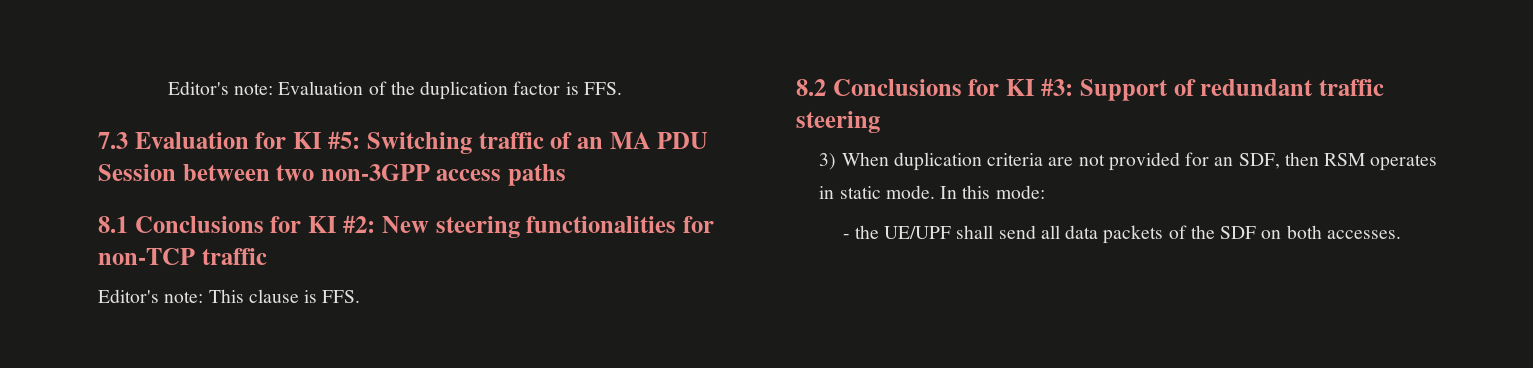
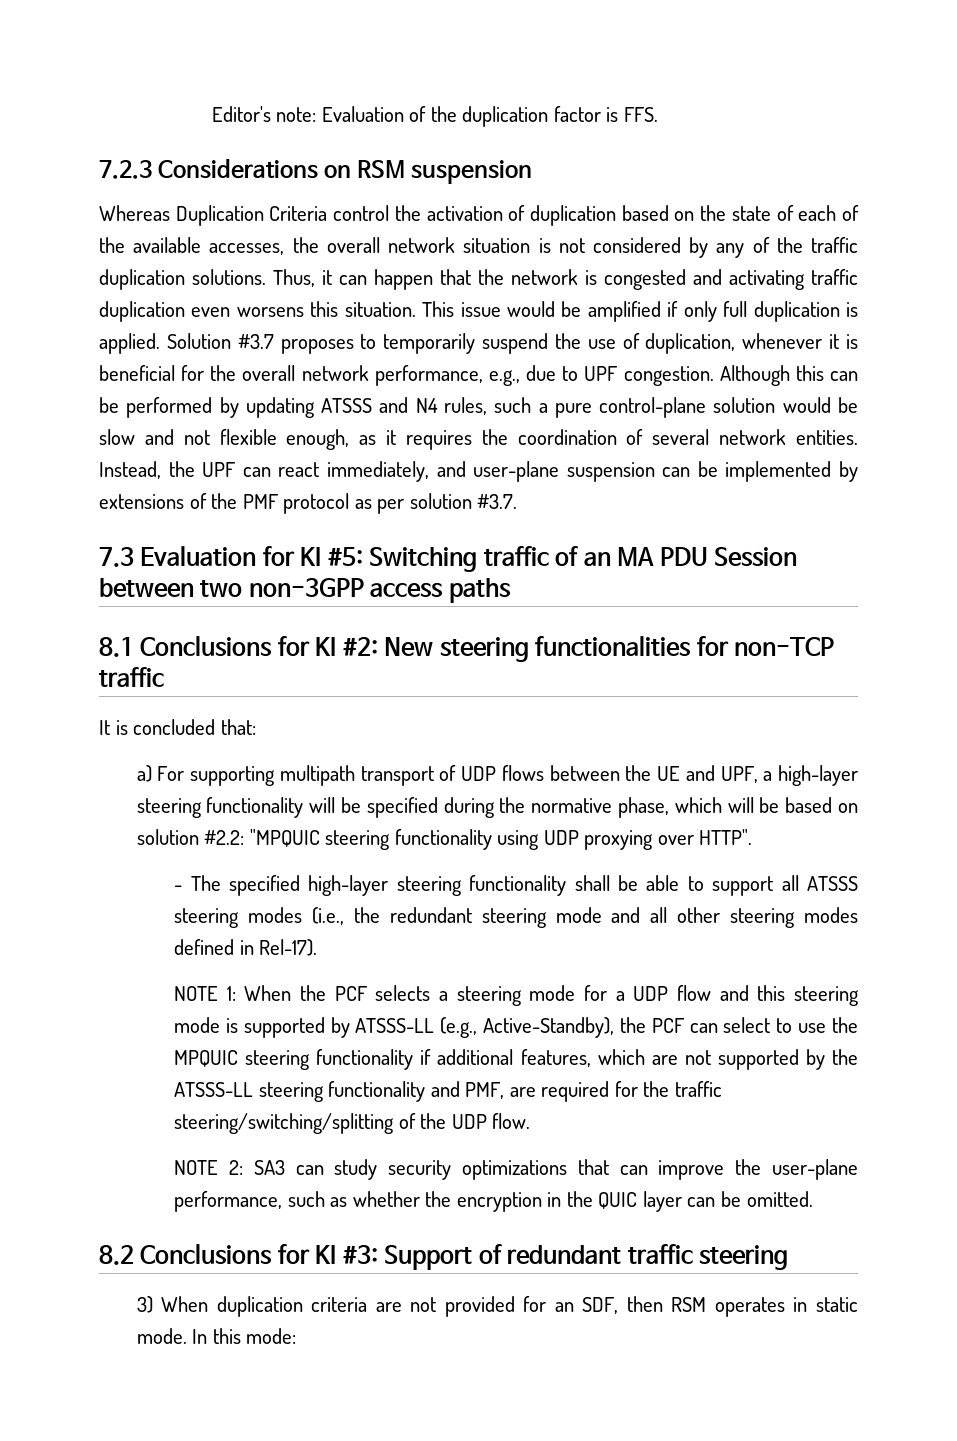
+ 7.2.3 Considerations on RSM suspension
+ Whereas Duplication Criteria control the activation of duplication based on the state of each of the available accesses, the overall network situation is not considered by any of the traffic duplication solutions. Thus, it can happen that the network is congested and activating traffic duplication even worsens this situation. This issue would be amplified if only full duplication is applied. Solution #3.7 proposes to temporarily suspend the use of duplication, whenever it is beneficial for the overall network performance, e.g., due to UPF congestion. Although this can be performed by updating ATSSS and N4 rules, such a pure control-plane solution would be slow and not flexible enough, as it requires the coordination of several network entities. Instead, the UPF can react immediately, and user-plane suspension can be implemented by extensions of the PMF protocol as per solution #3.7.
- Editor's note: This clause is FFS.
+ It is concluded that:
+ a) For supporting multipath transport of UDP flows between the UE and UPF, a high-layer steering functionality will be specified during the normative phase, which will be based on solution #2.2: "MPQUIC steering functionality using UDP proxying over HTTP".
+ - The specified high-layer steering functionality shall be able to support all ATSSS steering modes (i.e., the redundant steering mode and all other steering modes defined in Rel-17).
+ NOTE 1: When the PCF selects a steering mode for a UDP flow and this steering mode is supported by ATSSS-LL (e.g., Active-Standby), the PCF can select to use the MPQUIC steering functionality if additional features, which are not supported by the ATSSS-LL steering functionality and PMF, are required for the traffic steering/switching/splitting of the UDP flow.
+ NOTE 2: SA3 can study security optimizations that can improve the user-plane performance, such as whether the encryption in the QUIC layer can be omitted.
- - the UE/UPF shall send all data packets of the SDF on both accesses.

